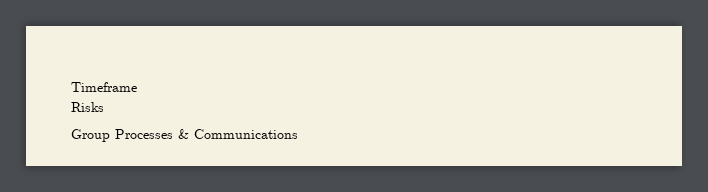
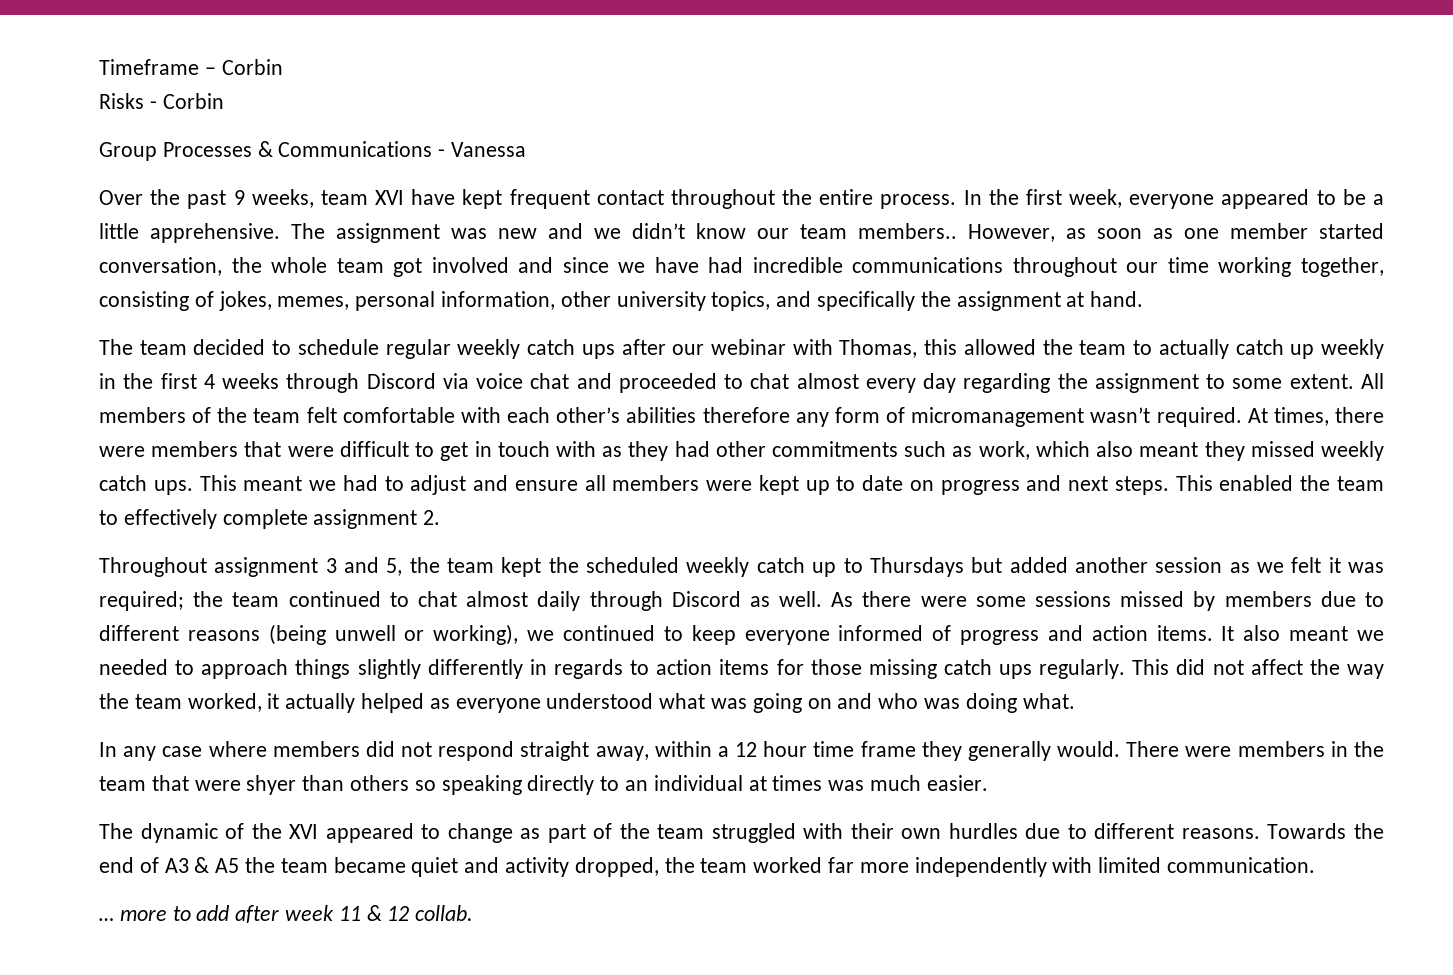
- Timeframe
+ Timeframe – Corbin
- Risks
+ Risks - Corbin
- Group Processes & Communications
+ Group Processes & Communications - Vanessa
+ Over the past 9 weeks, team XVI have kept frequent contact throughout the entire process. In the first week, everyone appeared to be a little apprehensive. The assignment was new and we didn’t know our team members.. However, as soon as one member started conversation, the whole team got involved and since we have had incredible communications throughout our time working together, consisting of jokes, memes, personal information, other university topics, and specifically the assignment at hand.
+ The team decided to schedule regular weekly catch ups after our webinar with Thomas, this allowed the team to actually catch up weekly in the first 4 weeks through Discord via voice chat and proceeded to chat almost every day regarding the assignment to some extent. All members of the team felt comfortable with each other’s abilities therefore any form of micromanagement wasn’t required. At times, there were members that were difficult to get in touch with as they had other commitments such as work, which also meant they missed weekly catch ups. This meant we had to adjust and ensure all members were kept up to date on progress and next steps. This enabled the team to effectively complete assignment 2.
+ Throughout assignment 3 and 5, the team kept the scheduled weekly catch up to Thursdays but added another session as we felt it was required; the team continued to chat almost daily through Discord as well. As there were some sessions missed by members due to different reasons (being unwell or working), we continued to keep everyone informed of progress and action items. It also meant we needed to approach things slightly differently in regards to action items for those missing catch ups regularly. This did not affect the way the team worked, it actually helped as everyone understood what was going on and who was doing what.
+ In any case where members did not respond straight away, within a 12 hour time frame they generally would. There were members in the team that were shyer than others so speaking directly to an individual at times was much easier.
+ The dynamic of the XVI appeared to change as part of the team struggled with their own hurdles due to different reasons. Towards the end of A3 & A5 the team became quiet and activity dropped, the team worked far more independently with limited communication.
+ … more to add after week 11 & 12 collab.

